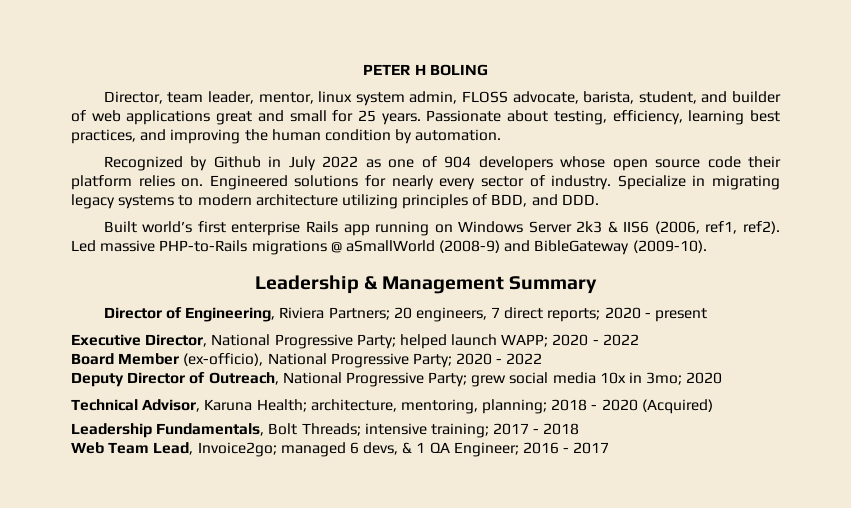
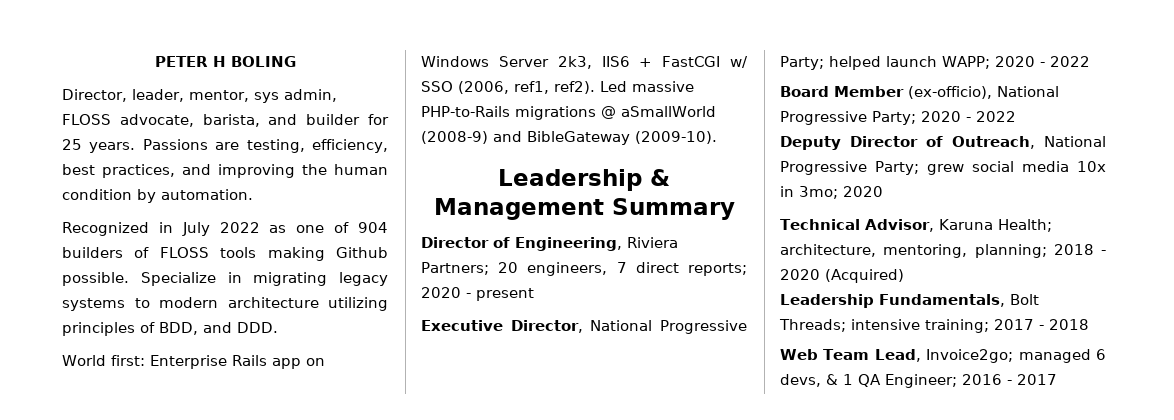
- Director, team leader, mentor, linux system admin, FLOSS advocate, barista, student, and builder of web applications great and small for 25 years.
+ Director, leader, mentor, sys admin, FLOSS advocate, barista, and builder for 25 years.
- Passionate about testing, efficiency, learning best practices, and improving the human condition by automation.
+ Passions are testing, efficiency, best practices, and improving the human condition by automation.
- Recognized by Github in July 2022 as one of 904 developers whose open source code their platform relies on. Engineered solutions for nearly every sector of industry.
+ Recognized in July 2022 as one of 904 builders of FLOSS tools making Github possible.
- Built world’s first enterprise Rails app running on Windows Server 2k3 & IIS6 (2006, ref1, ref2).
+ World first: Enterprise Rails app on Windows Server 2k3, IIS6 + FastCGI w/ SSO (2006, ref1, ref2).

